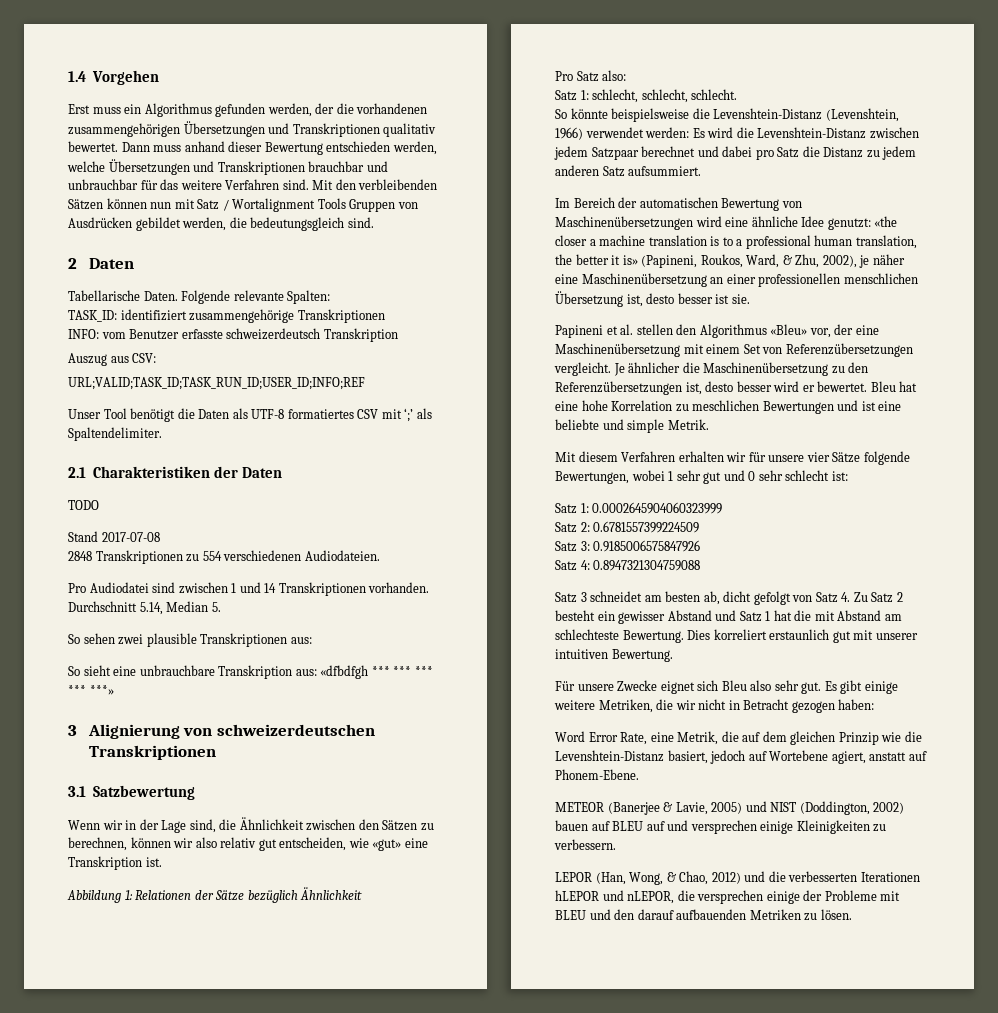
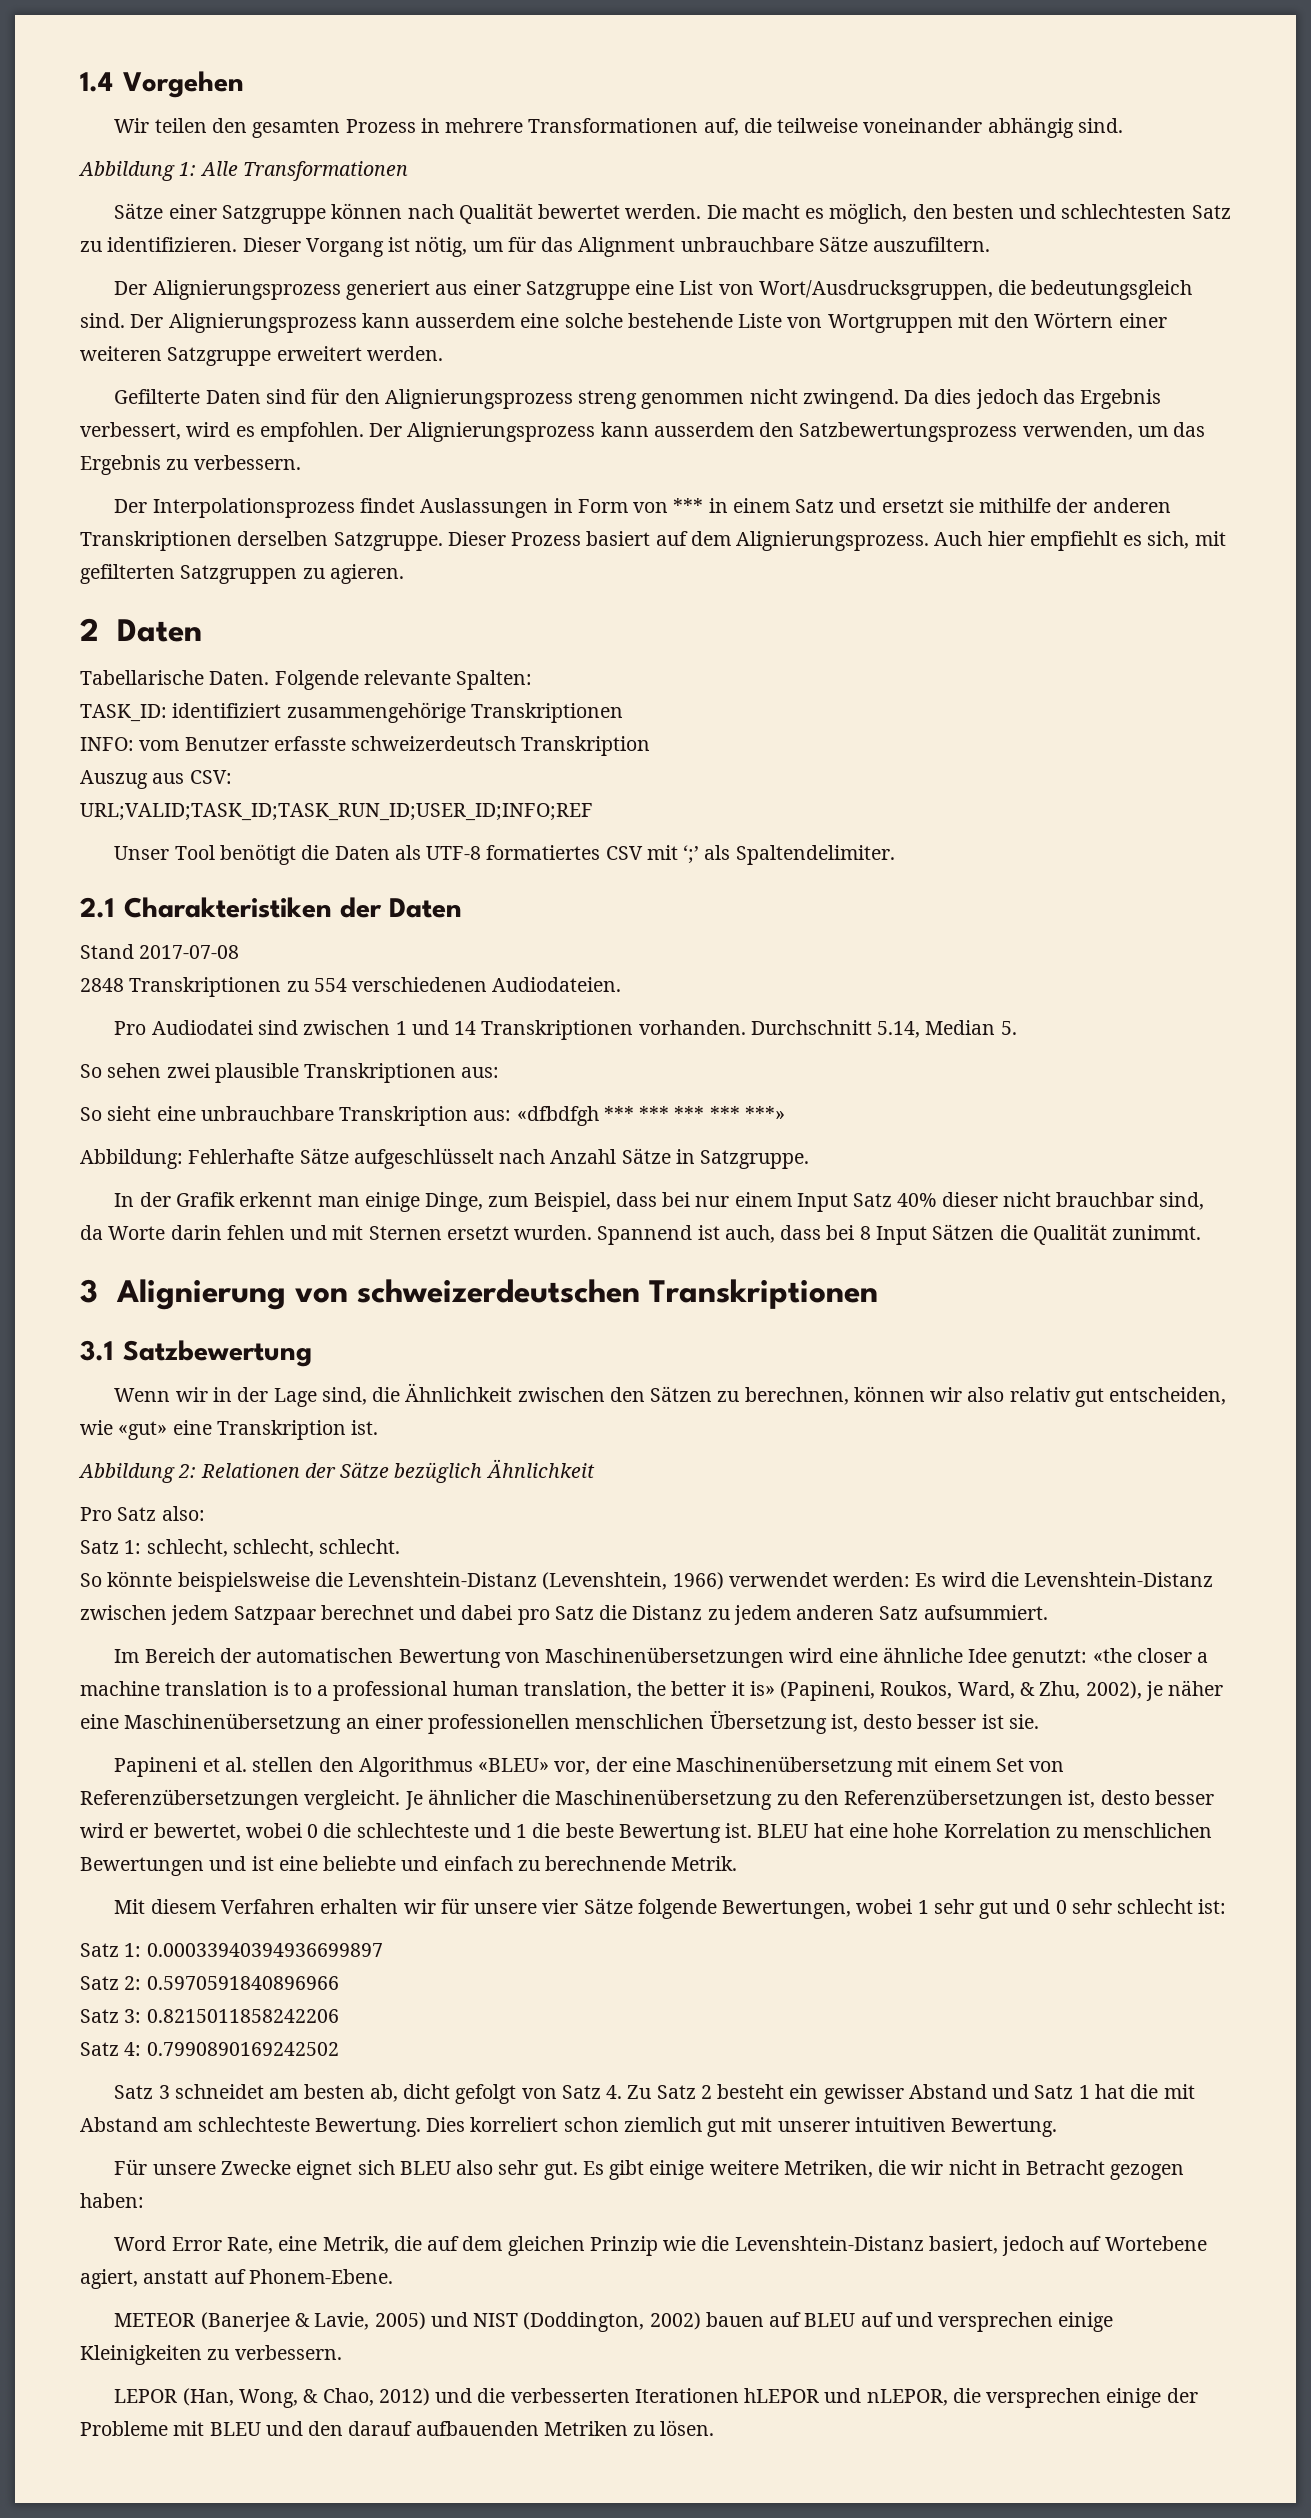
- Erst muss ein Algorithmus gefunden werden, der die vorhandenen zusammengehörigen Übersetzungen und Transkriptionen qualitativ bewertet. Dann muss anhand dieser Bewertung entschieden werden, welche Übersetzungen und Transkriptionen brauchbar und unbrauchbar für das weitere Verfahren sind. Mit den verbleibenden Sätzen können nun mit Satz / Wortalignment Tools Gruppen von Ausdrücken gebildet werden, die bedeutungsgleich sind.
+ Wir teilen den gesamten Prozess in mehrere Transformationen auf, die teilweise voneinander abhängig sind.
+ Abbildung 1: Alle Transformationen
+ Sätze einer Satzgruppe können nach Qualität bewertet werden. Die macht es möglich, den besten und schlechtesten Satz zu identifizieren. Dieser Vorgang ist nötig, um für das Alignment unbrauchbare Sätze auszufiltern.
+ Der Alignierungsprozess generiert aus einer Satzgruppe eine List von Wort/Ausdrucksgruppen, die bedeutungsgleich sind. Der Alignierungsprozess kann ausserdem eine solche bestehende Liste von Wortgruppen mit den Wörtern einer weiteren Satzgruppe erweitert werden.
+ Gefilterte Daten sind für den Alignierungsprozess streng genommen nicht zwingend. Da dies jedoch das Ergebnis verbessert, wird es empfohlen. Der Alignierungsprozess kann ausserdem den Satzbewertungsprozess verwenden, um das Ergebnis zu verbessern.
+ Der Interpolationsprozess findet Auslassungen in Form von *** in einem Satz und ersetzt sie mithilfe der anderen Transkriptionen derselben Satzgruppe. Dieser Prozess basiert auf dem Alignierungsprozess. Auch hier empfiehlt es sich, mit gefilterten Satzgruppen zu agieren.
- TODO
+ Abbildung: Fehlerhafte Sätze aufgeschlüsselt nach Anzahl Sätze in Satzgruppe.
+ In der Grafik erkennt man einige Dinge, zum Beispiel, dass bei nur einem Input Satz 40% dieser nicht brauchbar sind, da Worte darin fehlen und mit Sternen ersetzt wurden. Spannend ist auch, dass bei 8 Input Sätzen die Qualität zunimmt.
- Abbildung 1: Relationen der Sätze bezüglich Ähnlichkeit
+ Abbildung 2: Relationen der Sätze bezüglich Ähnlichkeit
- Papineni et al. stellen den Algorithmus «Bleu» vor, der eine Maschinenübersetzung mit einem Set von Referenzübersetzungen vergleicht.
+ Papineni et al. stellen den Algorithmus «BLEU» vor, der eine Maschinenübersetzung mit einem Set von Referenzübersetzungen vergleicht.
- Je ähnlicher die Maschinenübersetzung zu den Referenzübersetzungen ist, desto besser wird er bewertet. Bleu hat eine hohe Korrelation zu meschlichen Bewertungen und ist eine beliebte und simple Metrik.
+ Je ähnlicher die Maschinenübersetzung zu den Referenzübersetzungen ist, desto besser wird er bewertet, wobei 0 die schlechteste und 1 die beste Bewertung ist. BLEU hat eine hohe Korrelation zu menschlichen Bewertungen und ist eine beliebte und einfach zu berechnende Metrik.
- Satz 1: 0.0002645904060323999
+ Satz 1: 0.00033940394936699897
- Satz 2: 0.6781557399224509
+ Satz 2: 0.5970591840896966
- Satz 3: 0.9185006575847926
+ Satz 3: 0.8215011858242206
- Satz 4: 0.8947321304759088
+ Satz 4: 0.7990890169242502
- Dies korreliert erstaunlich gut mit unserer intuitiven Bewertung.
+ Dies korreliert schon ziemlich gut mit unserer intuitiven Bewertung.
- Für unsere Zwecke eignet sich Bleu also sehr gut.
+ Für unsere Zwecke eignet sich BLEU also sehr gut.

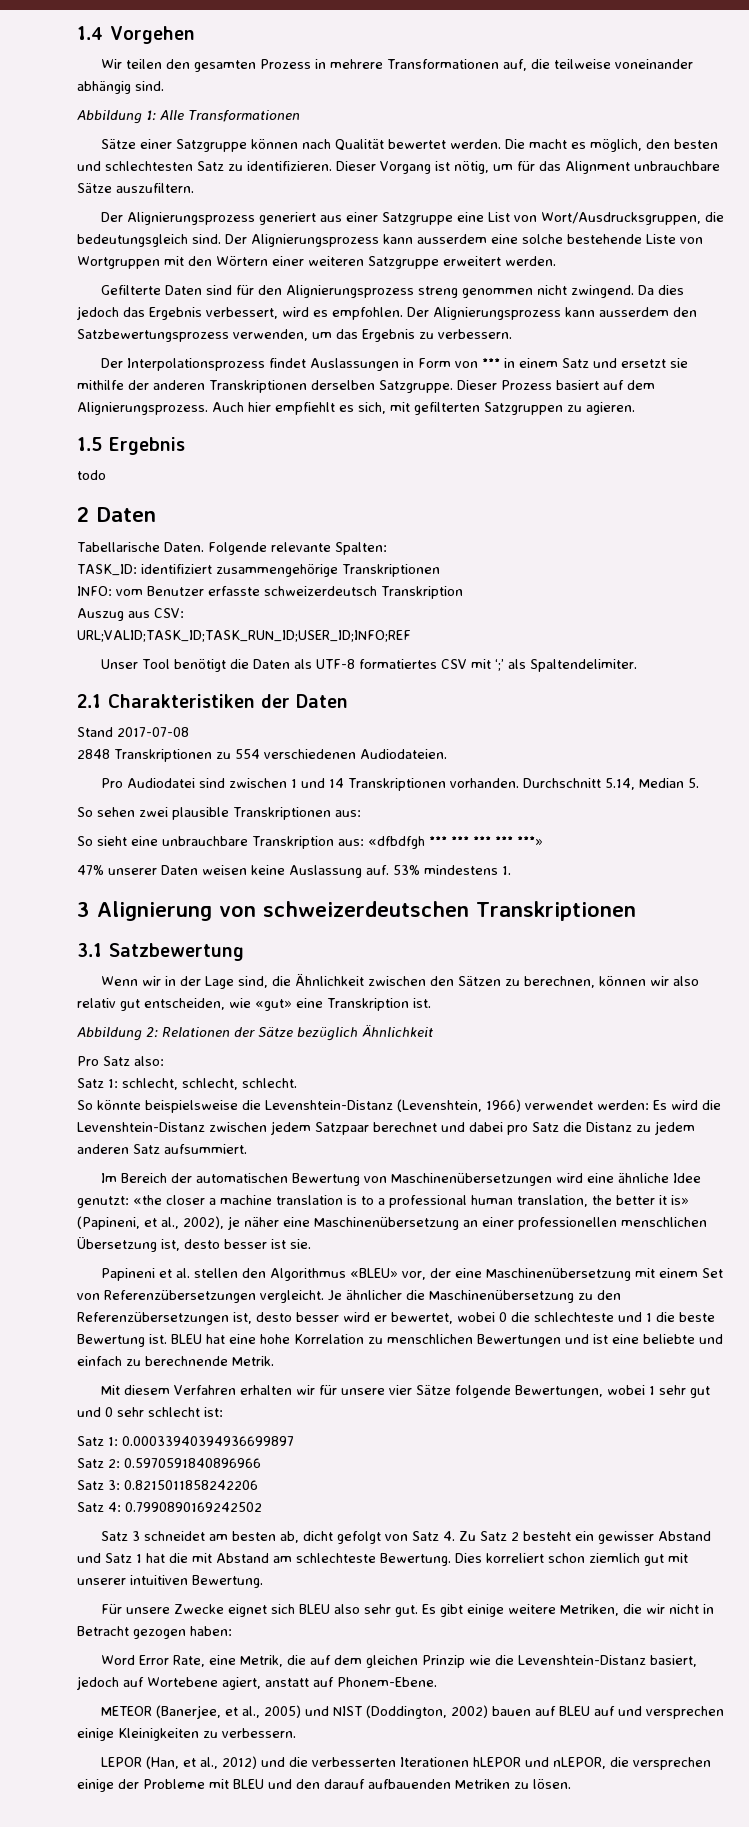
+ 1.5 Ergebnis
+ todo
- Abbildung: Fehlerhafte Sätze aufgeschlüsselt nach Anzahl Sätze in Satzgruppe.
- In der Grafik erkennt man einige Dinge, zum Beispiel, dass bei nur einem Input Satz 40% dieser nicht brauchbar sind, da Worte darin fehlen und mit Sternen ersetzt wurden. Spannend ist auch, dass bei 8 Input Sätzen die Qualität zunimmt.
+ 47% unserer Daten weisen keine Auslassung auf. 53% mindestens 1.
- Im Bereich der automatischen Bewertung von Maschinenübersetzungen wird eine ähnliche Idee genutzt: «the closer a machine translation is to a professional human translation, the better it is» (Papineni, Roukos, Ward, & Zhu, 2002), je näher eine Maschinenübersetzung an einer professionellen menschlichen Übersetzung ist, desto besser ist sie.
+ Im Bereich der automatischen Bewertung von Maschinenübersetzungen wird eine ähnliche Idee genutzt: «the closer a machine translation is to a professional human translation, the better it is» (Papineni, et al., 2002), je näher eine Maschinenübersetzung an einer professionellen menschlichen Übersetzung ist, desto besser ist sie.
- METEOR (Banerjee & Lavie, 2005) und NIST (Doddington, 2002) bauen auf BLEU auf und versprechen einige Kleinigkeiten zu verbessern.
+ METEOR (Banerjee, et al., 2005) und NIST (Doddington, 2002) bauen auf BLEU auf und versprechen einige Kleinigkeiten zu verbessern.
- LEPOR (Han, Wong, & Chao, 2012) und die verbesserten Iterationen hLEPOR und nLEPOR, die versprechen einige der Probleme mit BLEU und den darauf aufbauenden Metriken zu lösen.
+ LEPOR (Han, et al., 2012) und die verbesserten Iterationen hLEPOR und nLEPOR, die versprechen einige der Probleme mit BLEU und den darauf aufbauenden Metriken zu lösen.

